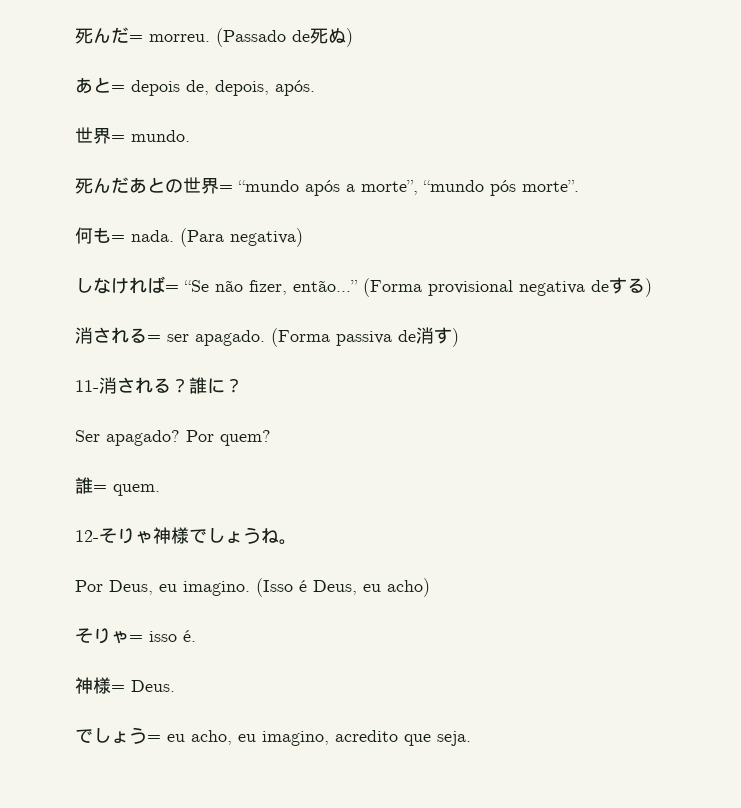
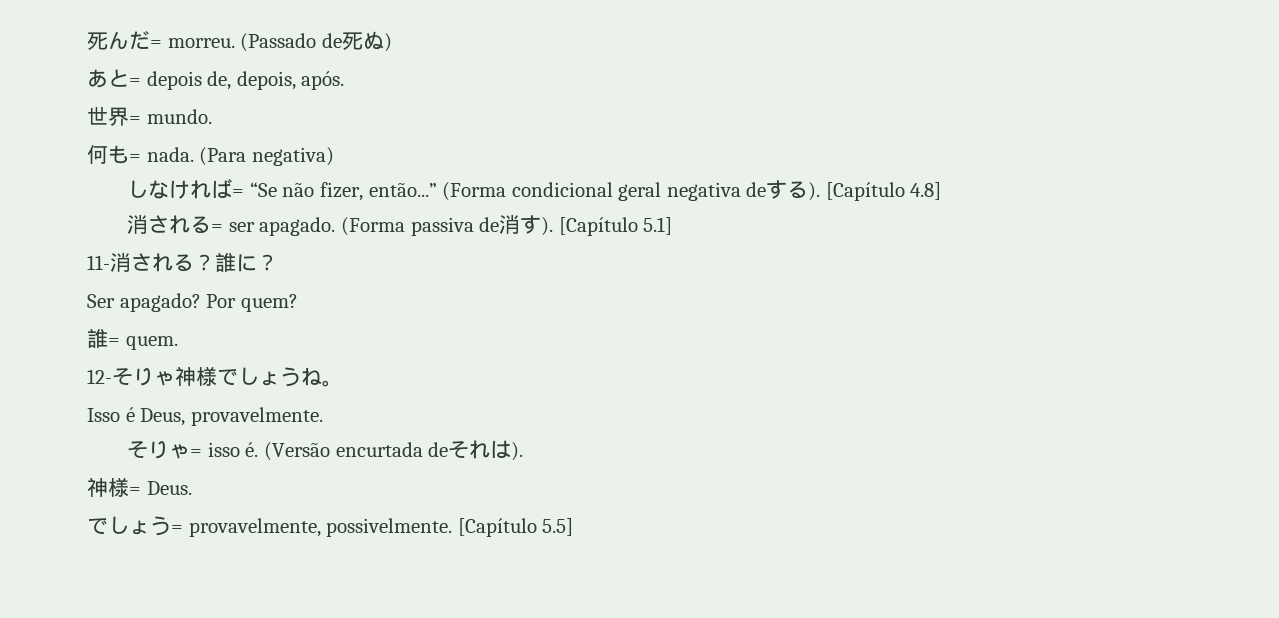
- 死んだあとの世界= “mundo após a morte”, “mundo pós morte”.
- (Forma provisional negativa deする)
+ (Forma condicional geral negativa deする). [Capítulo 4.8]
- (Forma passiva de消す)
+ (Forma passiva de消す). [Capítulo 5.1]
- Por Deus, eu imagino. (Isso é Deus, eu acho)
+ Isso é Deus, provavelmente.
+ (Versão encurtada deそれは).
- でしょう= eu acho, eu imagino, acredito que seja.
+ でしょう= provavelmente, possivelmente. [Capítulo 5.5]

